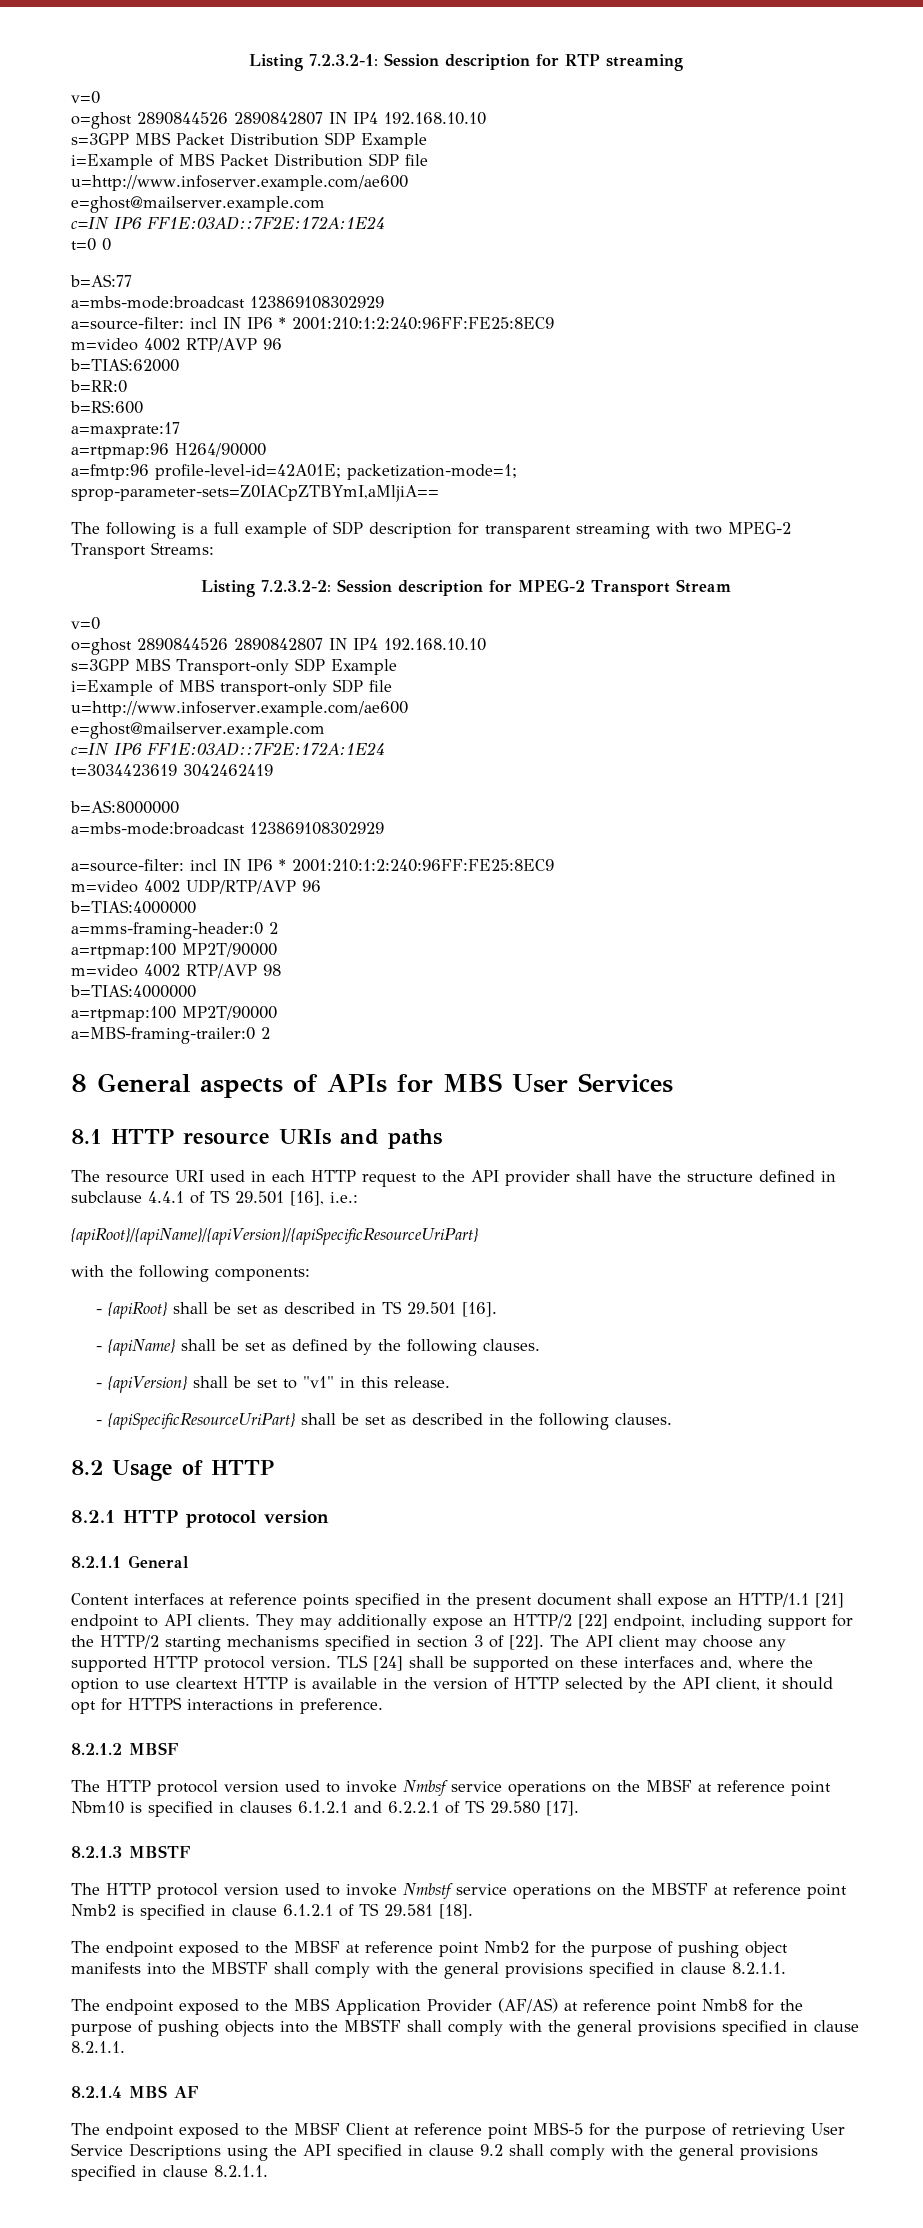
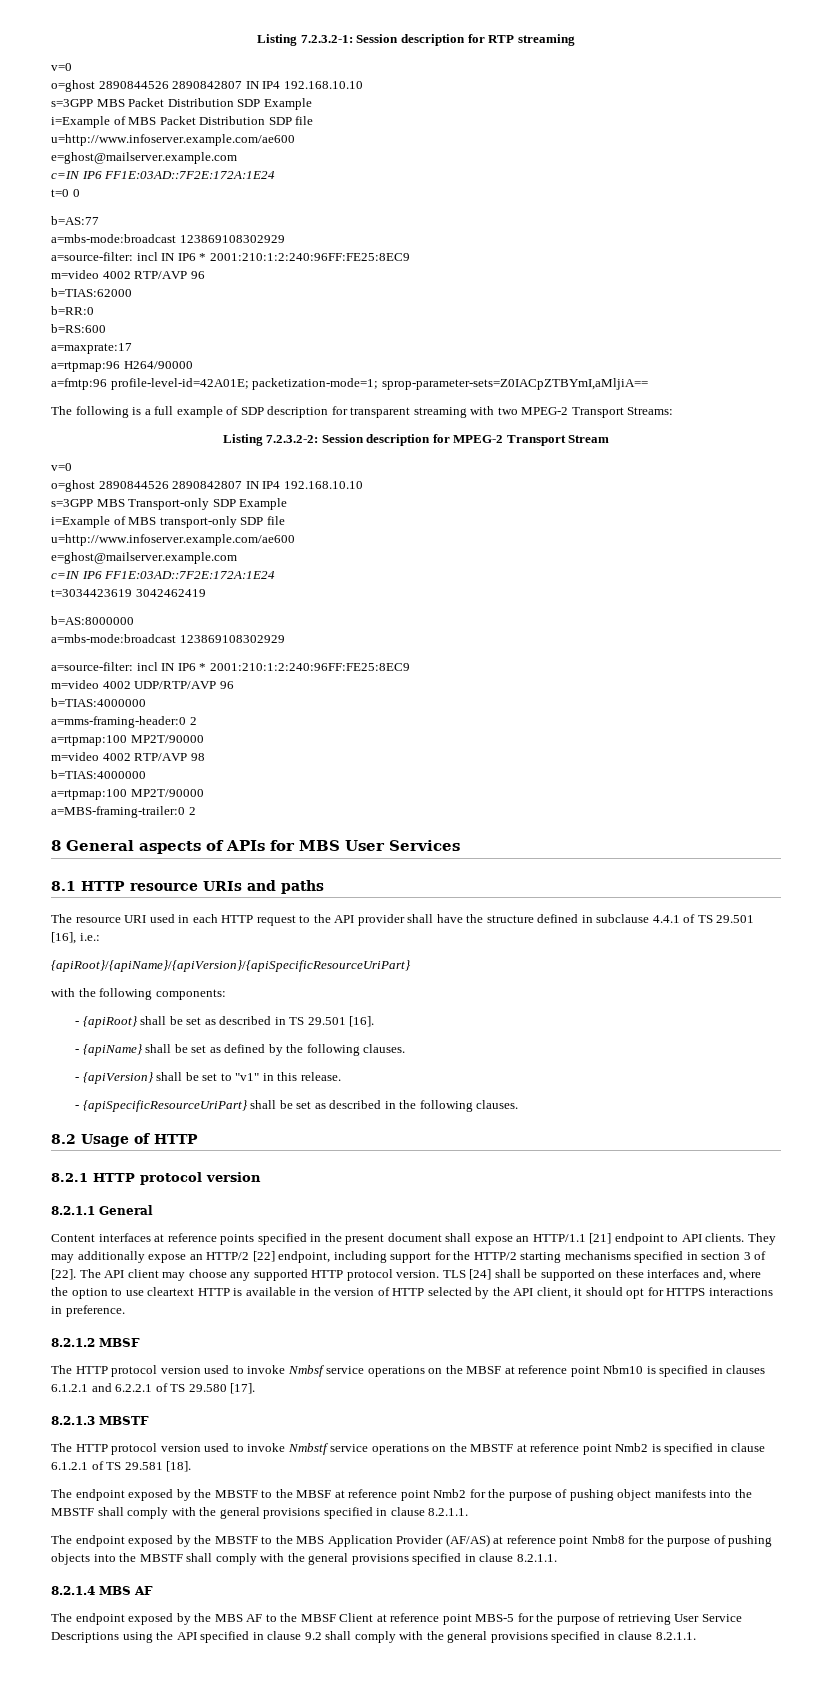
- The endpoint exposed to the MBSF at reference point Nmb2 for the purpose of pushing object manifests into the MBSTF shall comply with the general provisions specified in clause 8.2.1.1.
+ The endpoint exposed by the MBSTF to the MBSF at reference point Nmb2 for the purpose of pushing object manifests into the MBSTF shall comply with the general provisions specified in clause 8.2.1.1.
- The endpoint exposed to the MBS Application Provider (AF/AS) at reference point Nmb8 for the purpose of pushing objects into the MBSTF shall comply with the general provisions specified in clause 8.2.1.1.
+ The endpoint exposed by the MBSTF to the MBS Application Provider (AF/AS) at reference point Nmb8 for the purpose of pushing objects into the MBSTF shall comply with the general provisions specified in clause 8.2.1.1.
- The endpoint exposed to the MBSF Client at reference point MBS-5 for the purpose of retrieving User Service Descriptions using the API specified in clause 9.2 shall comply with the general provisions specified in clause 8.2.1.1.
+ The endpoint exposed by the MBS AF to the MBSF Client at reference point MBS-5 for the purpose of retrieving User Service Descriptions using the API specified in clause 9.2 shall comply with the general provisions specified in clause 8.2.1.1.

